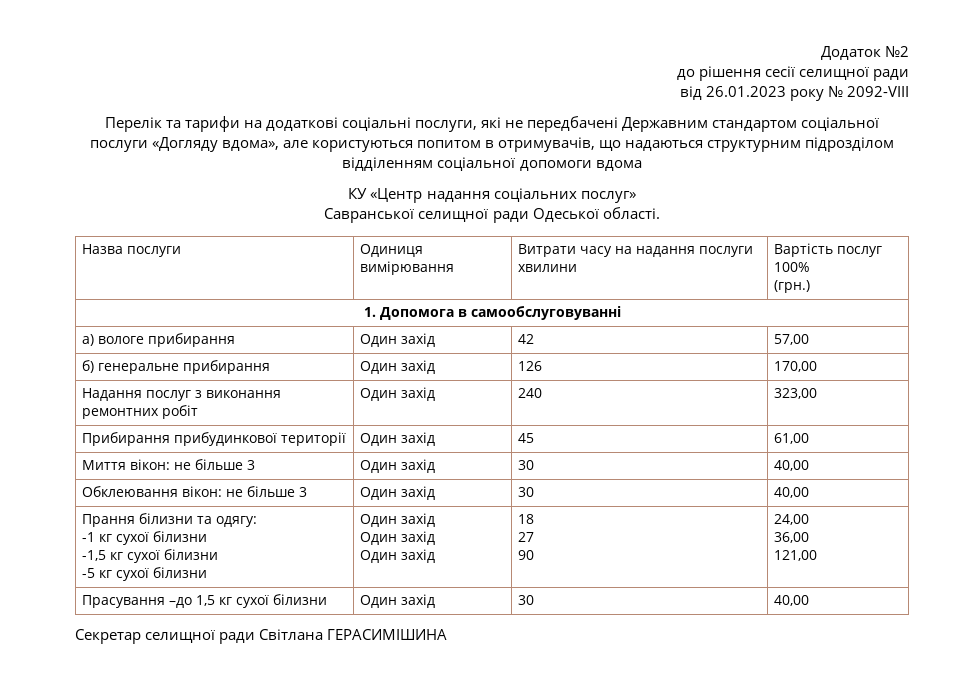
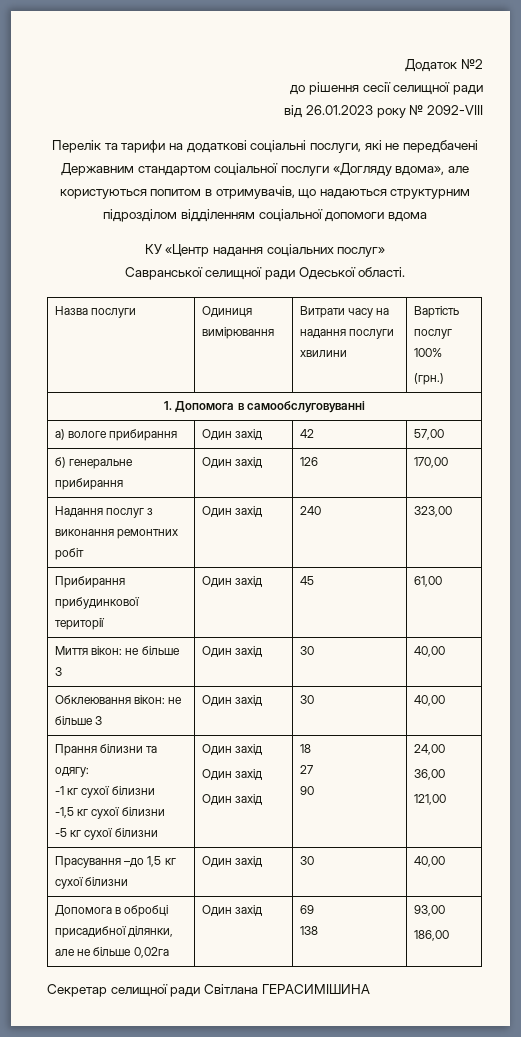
+ Допомога в обробці присадибної ділянки, але не більше 0,02га | Один захід | 69
+ 138 | 93,00
+ 186,00

